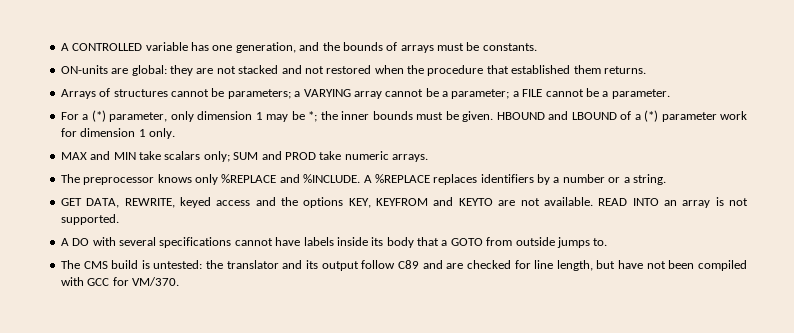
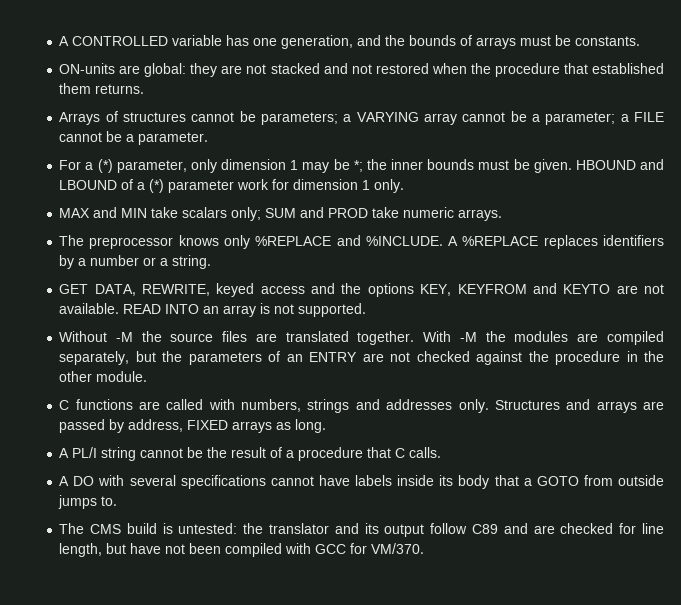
+ Without -M the source files are translated together. With -M the modules are compiled separately, but the parameters of an ENTRY are not checked against the procedure in the other module.
+ C functions are called with numbers, strings and addresses only. Structures and arrays are passed by address, FIXED arrays as long.
+ A PL/I string cannot be the result of a procedure that C calls.

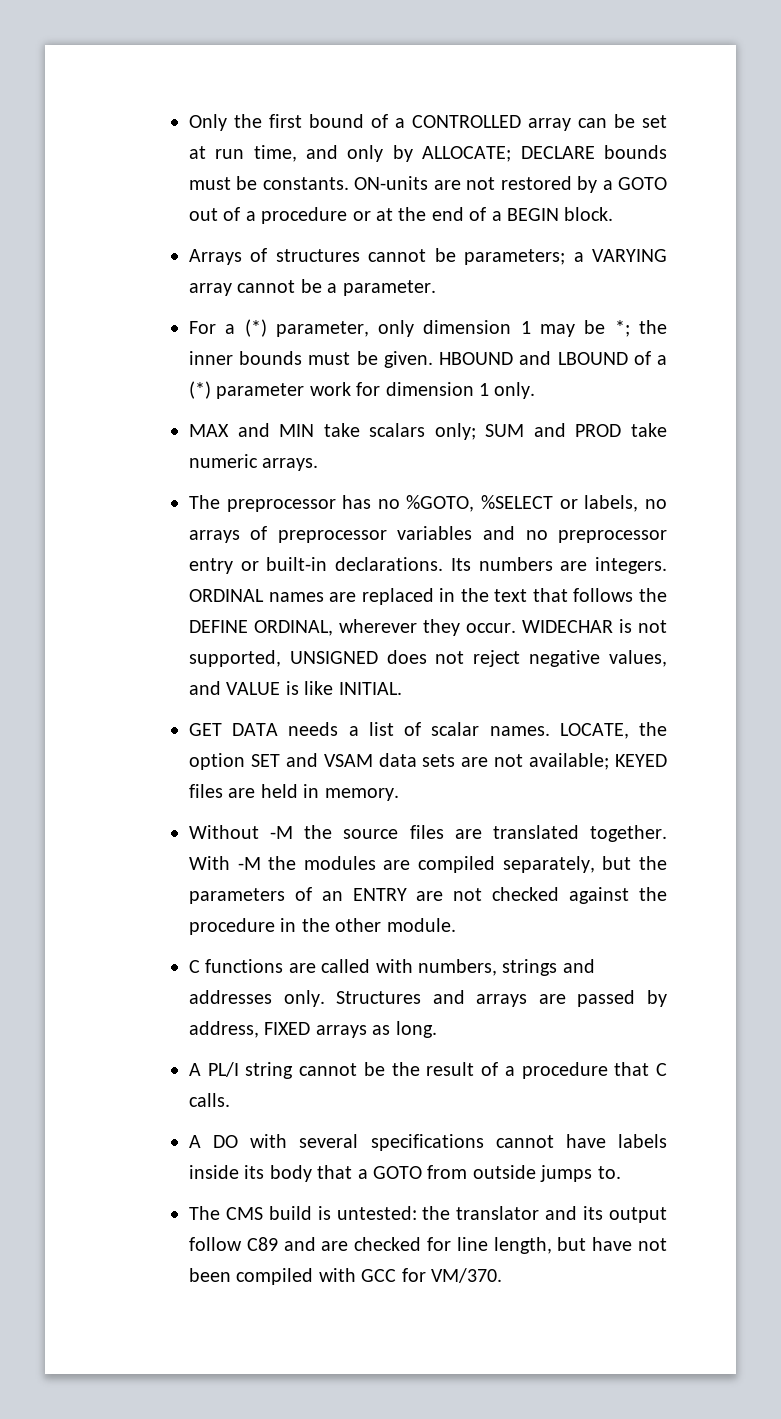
- A CONTROLLED variable has one generation, and the bounds of arrays must be constants.
- ON-units are global: they are not stacked and not restored when the procedure that established them returns.
+ Only the first bound of a CONTROLLED array can be set at run time, and only by ALLOCATE; DECLARE bounds must be constants. ON-units are not restored by a GOTO out of a procedure or at the end of a BEGIN block.
- Arrays of structures cannot be parameters; a VARYING array cannot be a parameter; a FILE cannot be a parameter.
+ Arrays of structures cannot be parameters; a VARYING array cannot be a parameter.
- The preprocessor knows only %REPLACE and %INCLUDE. A %REPLACE replaces identifiers by a number or a string.
- GET DATA, REWRITE, keyed access and the options KEY, KEYFROM and KEYTO are not available. READ INTO an array is not supported.
+ The preprocessor has no %GOTO, %SELECT or labels, no arrays of preprocessor variables and no preprocessor entry or built-in declarations. Its numbers are integers. ORDINAL names are replaced in the text that follows the DEFINE ORDINAL, wherever they occur. WIDECHAR is not supported, UNSIGNED does not reject negative values, and VALUE is like INITIAL.
+ GET DATA needs a list of scalar names. LOCATE, the option SET and VSAM data sets are not available; KEYED files are held in memory.

